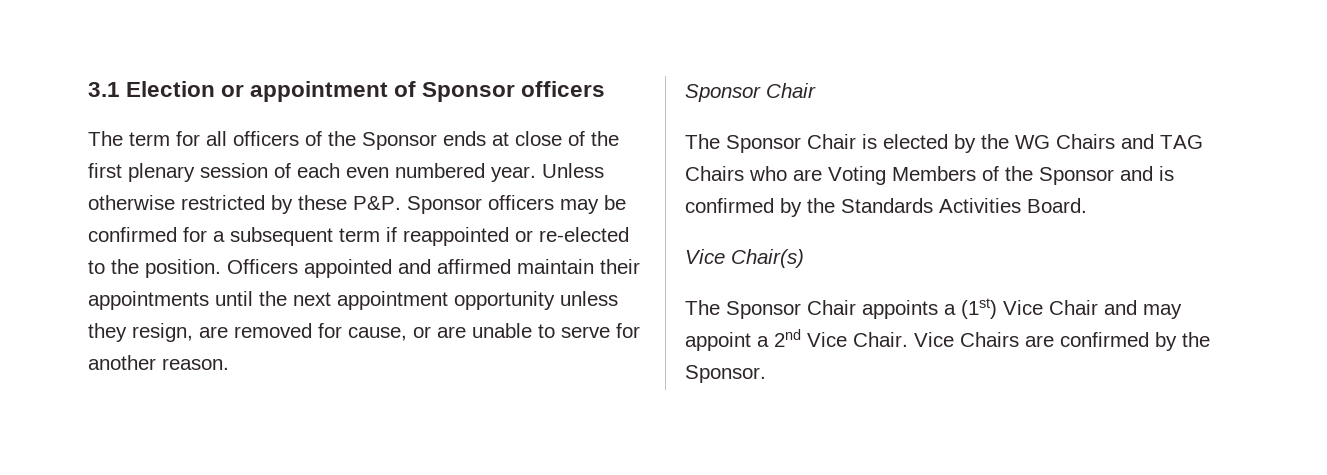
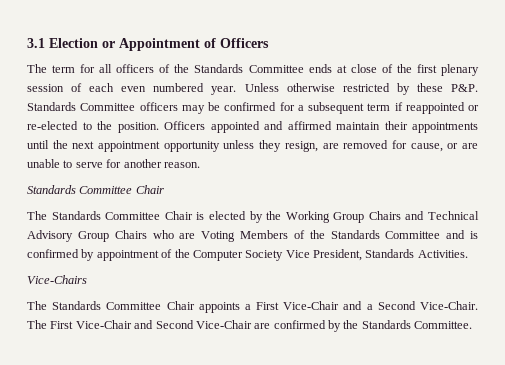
- 3.1 Election or appointment of Sponsor officers
+ 3.1 Election or Appointment of Officers
- The term for all officers of the Sponsor ends at close of the first plenary session of each even numbered year.
+ The term for all officers of the Standards Committee ends at close of the first plenary session of each even numbered year.
- Unless otherwise restricted by these P&P. Sponsor officers may be confirmed for a subsequent term if reappointed or re-elected to the position.
+ Unless otherwise restricted by these P&P. Standards Committee officers may be confirmed for a subsequent term if reappointed or re-elected to the position.
  Officers appointed and affirmed maintain their appointments until the next appointment opportunity unless they resign, are removed for cause, or are unable to serve for another reason.
- Sponsor Chair
+ Standards Committee Chair
- The Sponsor Chair is elected by the WG Chairs and TAG Chairs who are Voting Members of the Sponsor and is confirmed by the Standards Activities Board.
- Vice Chair(s)
- The Sponsor Chair appoints a (1st) Vice Chair and may appoint a 2nd Vice Chair. Vice Chairs are confirmed by the Sponsor.
+ The Standards Committee Chair is elected by the Working Group Chairs and Technical Advisory Group Chairs who are Voting Members of the Standards Committee and is confirmed by appointment of the Computer Society Vice President, Standards Activities.
+ Vice-Chairs
+ The Standards Committee Chair appoints a First Vice-Chair and a Second Vice-Chair. The First Vice-Chair and Second Vice-Chair are confirmed by the Standards Committee.

